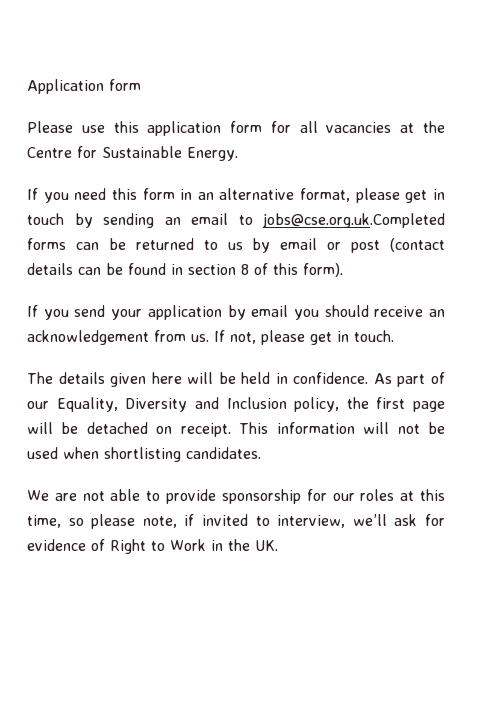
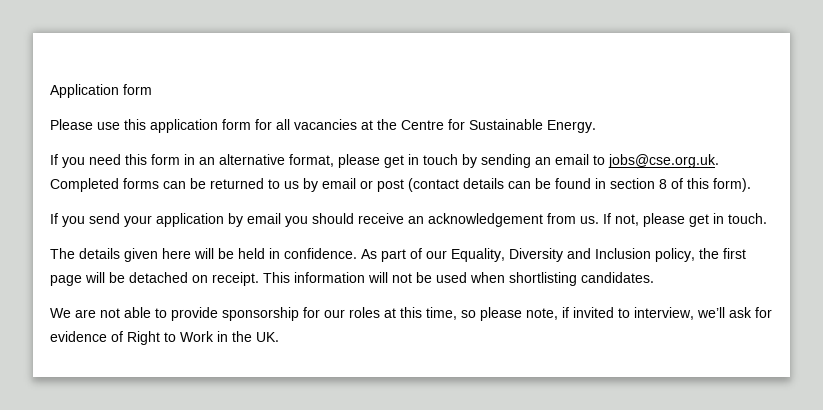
- If you need this form in an alternative format, please get in touch by sending an email to jobs@cse.org.uk.Completed forms can be returned to us by email or post (contact details can be found in section 8 of this form).
+ If you need this form in an alternative format, please get in touch by sending an email to jobs@cse.org.uk. Completed forms can be returned to us by email or post (contact details can be found in section 8 of this form).

